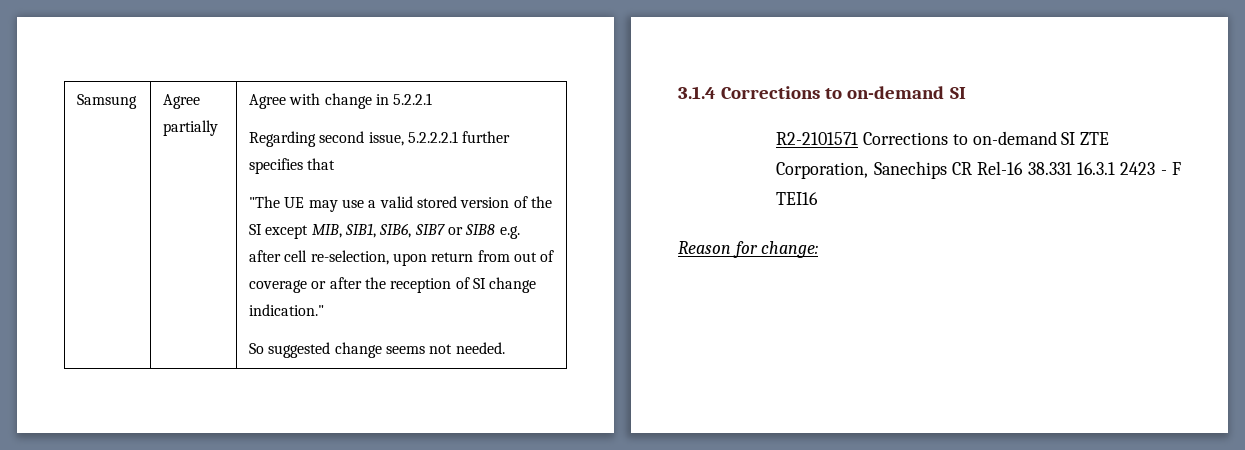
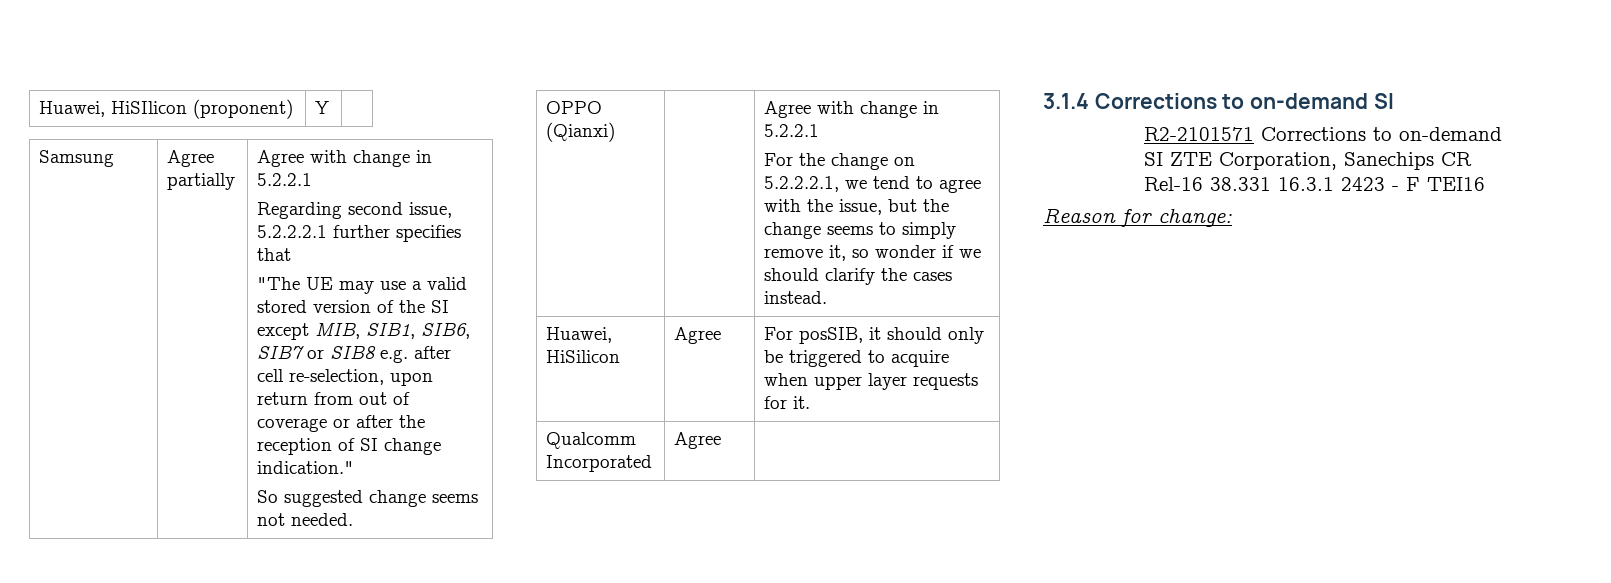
+ Huawei, HiSIlicon (proponent) | Y
+ OPPO (Qianxi) | | Agree with change in 5.2.2.1
+ For the change on 5.2.2.2.1, we tend to agree with the issue, but the change seems to simply remove it, so wonder if we should clarify the cases instead.
+ Huawei, HiSilicon | Agree | For posSIB, it should only be triggered to acquire when upper layer requests for it.
+ Qualcomm Incorporated | Agree |

